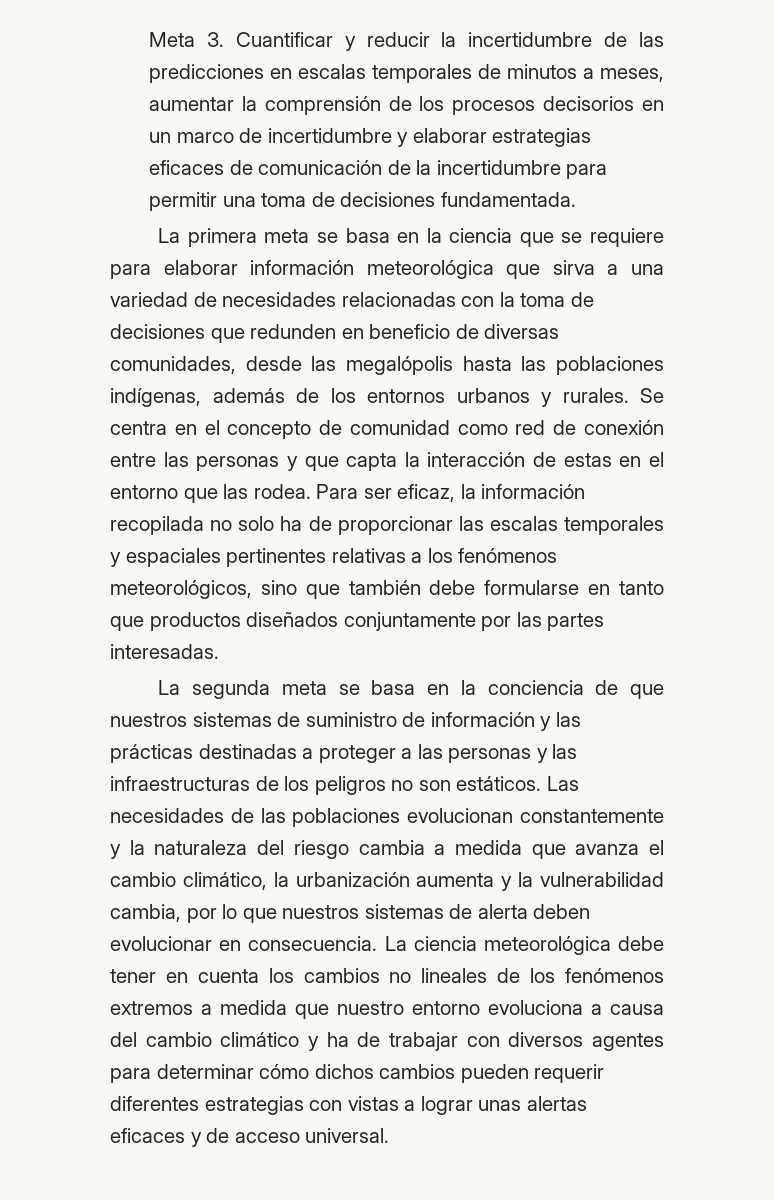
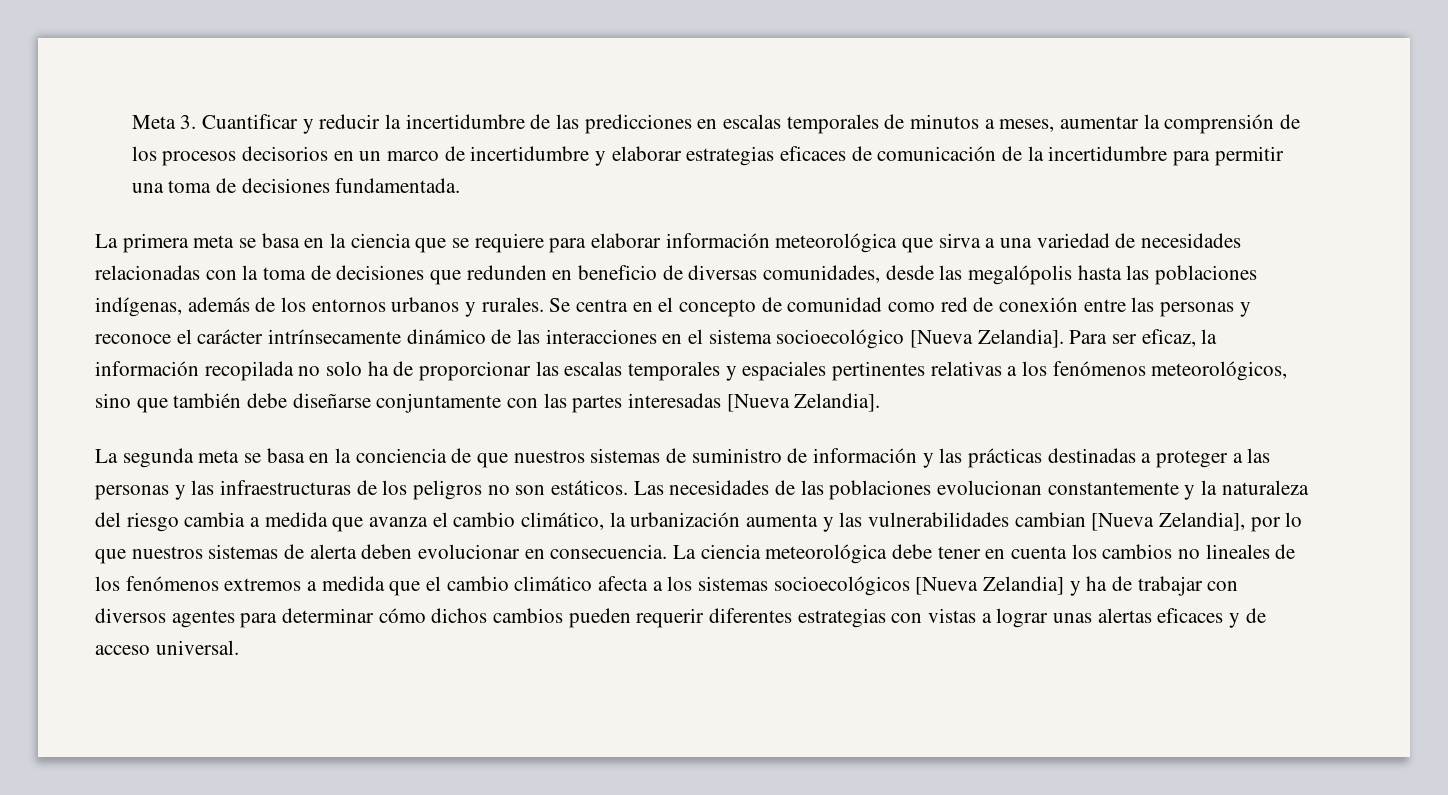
- Se centra en el concepto de comunidad como red de conexión entre las personas y que capta la interacción de estas en el entorno que las rodea.
+ Se centra en el concepto de comunidad como red de conexión entre las personas y reconoce el carácter intrínsecamente dinámico de las interacciones en el sistema socioecológico [Nueva Zelandia].
- Para ser eficaz, la información recopilada no solo ha de proporcionar las escalas temporales y espaciales pertinentes relativas a los fenómenos meteorológicos, sino que también debe formularse en tanto que productos diseñados conjuntamente por las partes interesadas.
+ Para ser eficaz, la información recopilada no solo ha de proporcionar las escalas temporales y espaciales pertinentes relativas a los fenómenos meteorológicos, sino que también debe diseñarse conjuntamente con las partes interesadas [Nueva Zelandia].
- Las necesidades de las poblaciones evolucionan constantemente y la naturaleza del riesgo cambia a medida que avanza el cambio climático, la urbanización aumenta y la vulnerabilidad cambia, por lo que nuestros sistemas de alerta deben evolucionar en consecuencia.
+ Las necesidades de las poblaciones evolucionan constantemente y la naturaleza del riesgo cambia a medida que avanza el cambio climático, la urbanización aumenta y las vulnerabilidades cambian [Nueva Zelandia], por lo que nuestros sistemas de alerta deben evolucionar en consecuencia.
- La ciencia meteorológica debe tener en cuenta los cambios no lineales de los fenómenos extremos a medida que nuestro entorno evoluciona a causa del cambio climático y ha de trabajar con diversos agentes para determinar cómo dichos cambios pueden requerir diferentes estrategias con vistas a lograr unas alertas eficaces y de acceso universal.
+ La ciencia meteorológica debe tener en cuenta los cambios no lineales de los fenómenos extremos a medida que el cambio climático afecta a los sistemas socioecológicos [Nueva Zelandia] y ha de trabajar con diversos agentes para determinar cómo dichos cambios pueden requerir diferentes estrategias con vistas a lograr unas alertas eficaces y de acceso universal.

